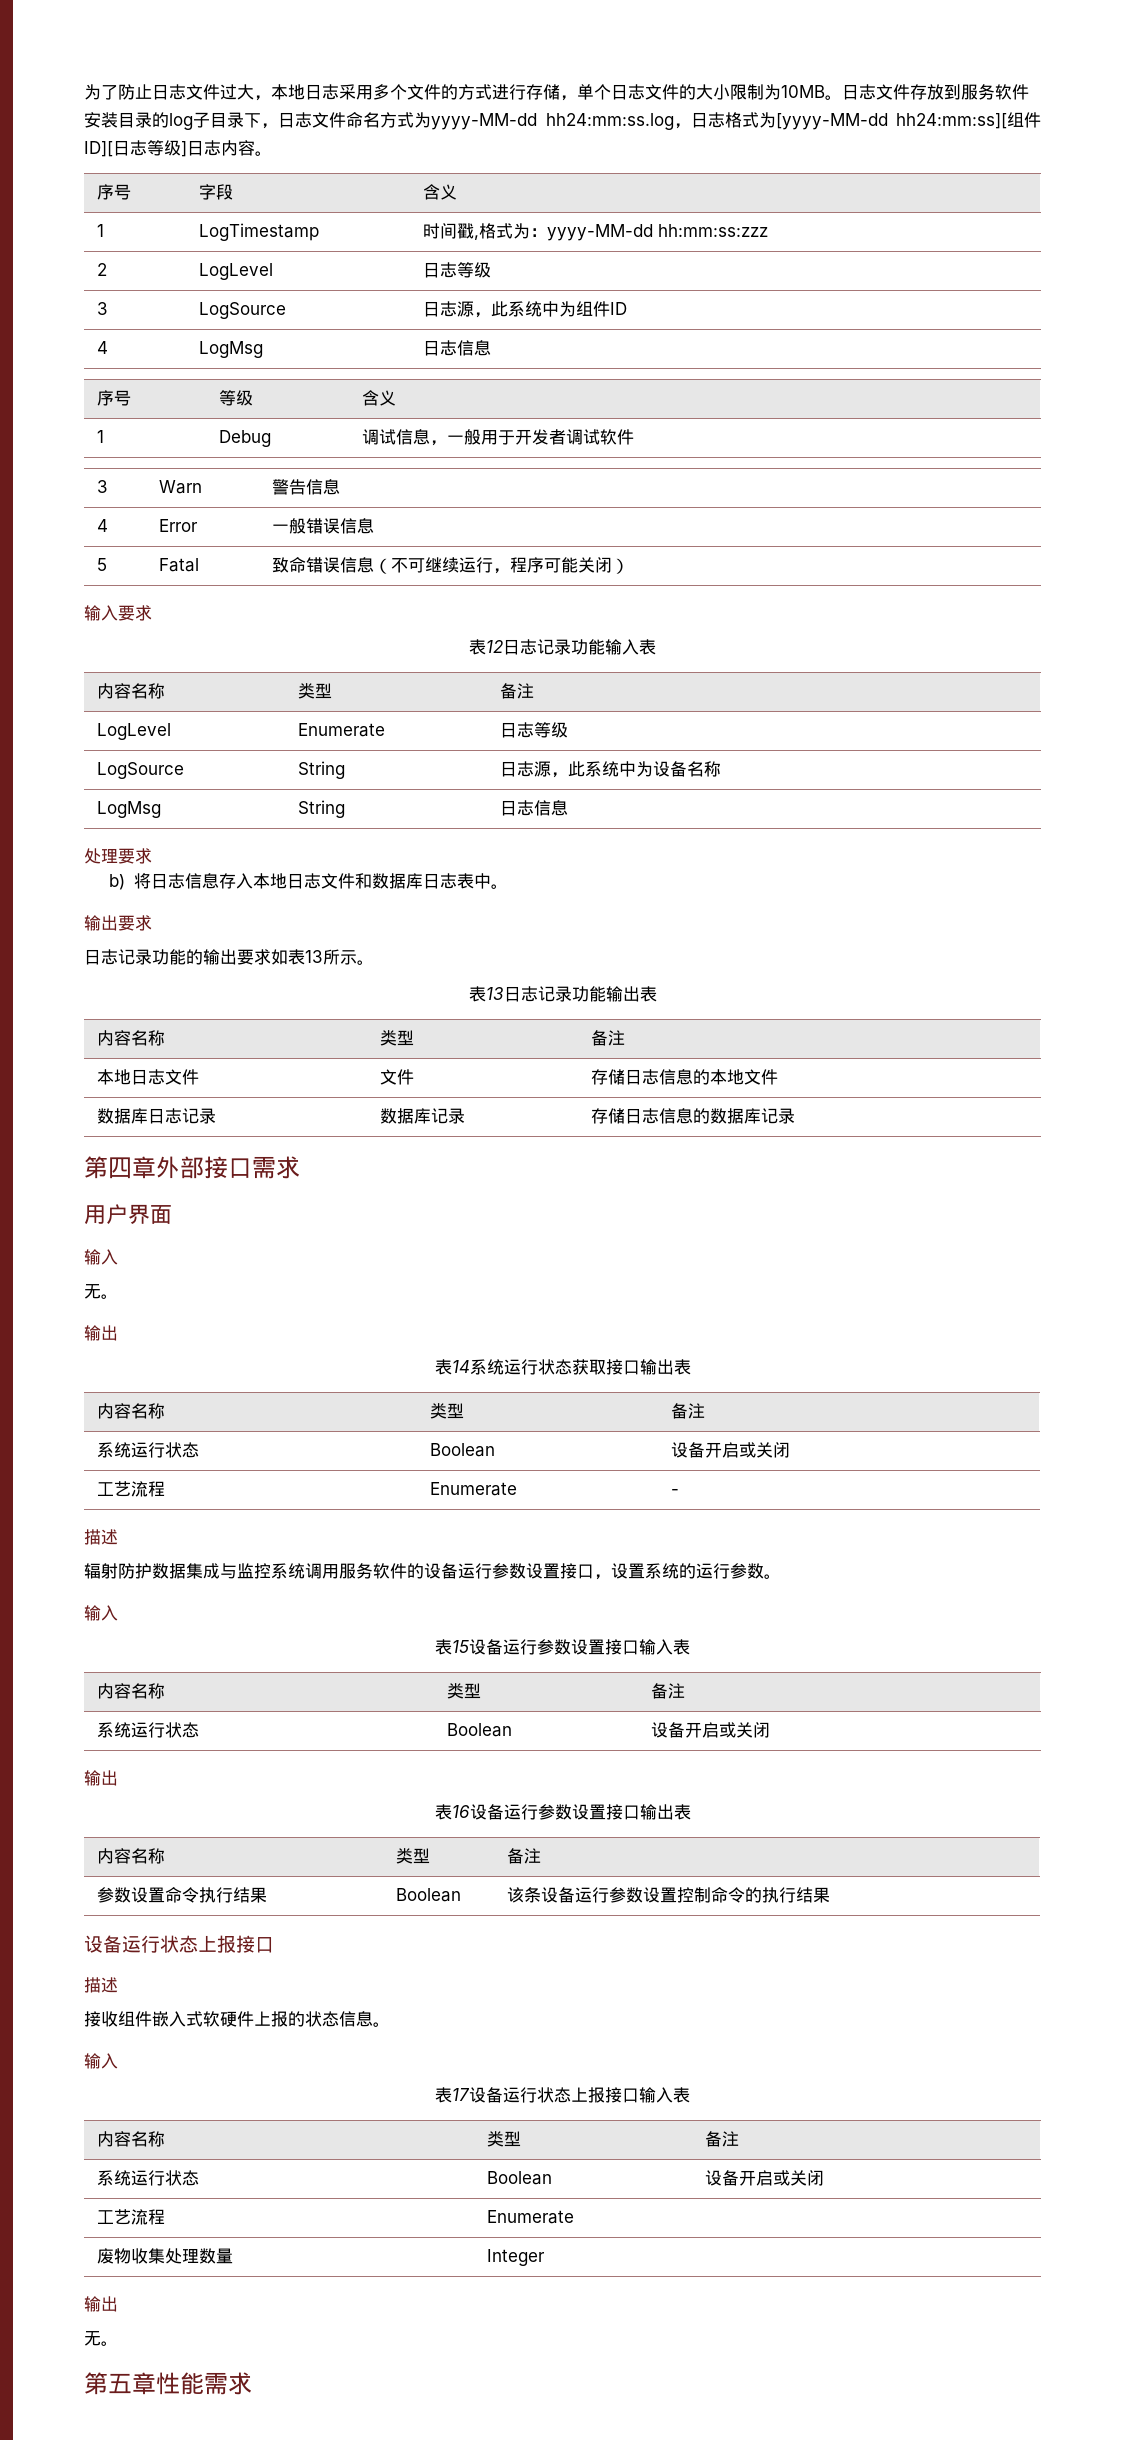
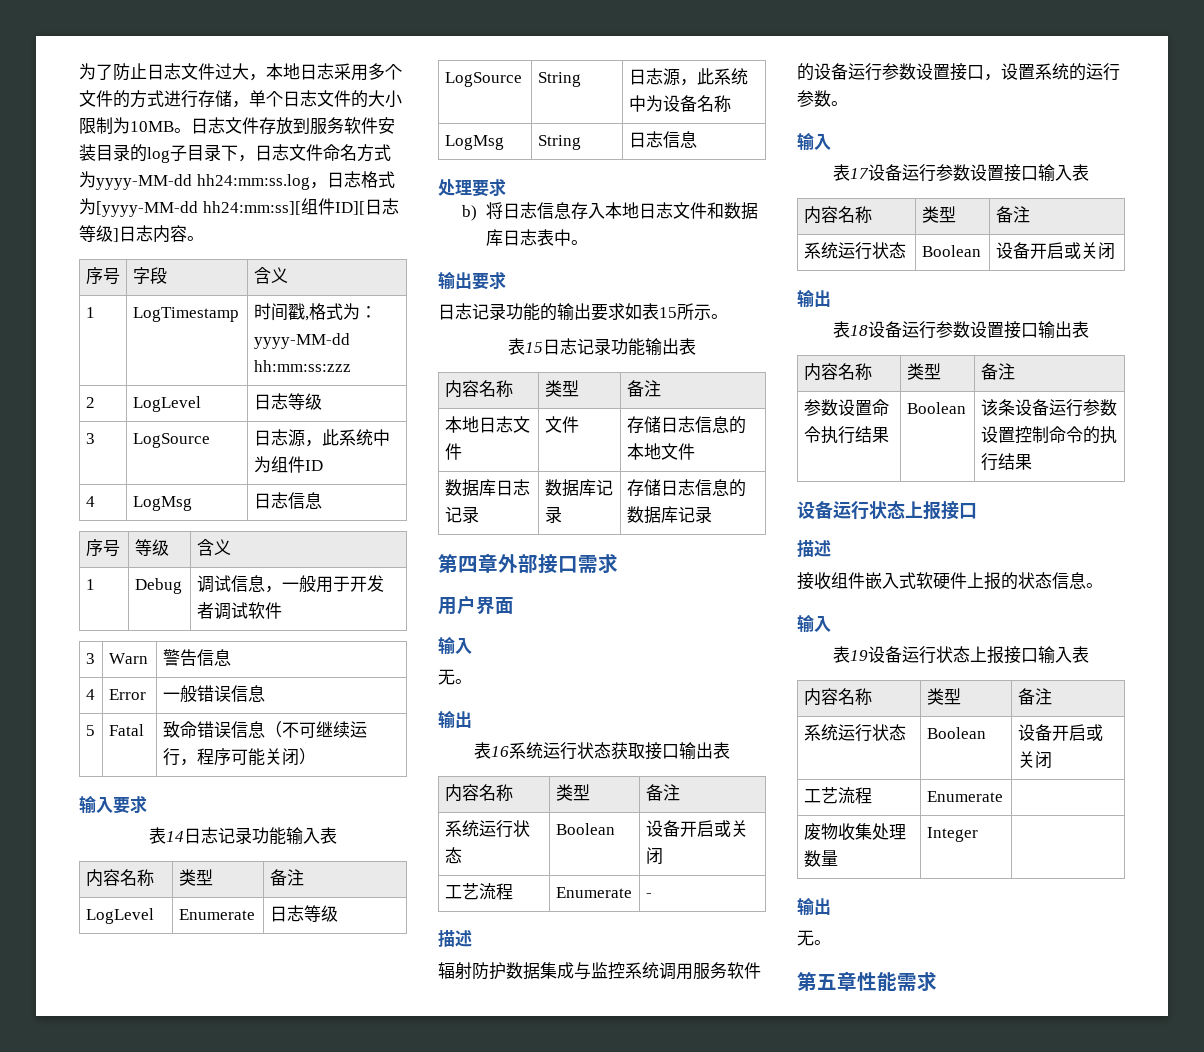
- 表12日志记录功能输入表
+ 表14日志记录功能输入表
- 日志记录功能的输出要求如表13所示。
+ 日志记录功能的输出要求如表15所示。
- 表13日志记录功能输出表
+ 表15日志记录功能输出表
- 表14系统运行状态获取接口输出表
+ 表16系统运行状态获取接口输出表
- 表15设备运行参数设置接口输入表
+ 表17设备运行参数设置接口输入表
- 表16设备运行参数设置接口输出表
+ 表18设备运行参数设置接口输出表
- 表17设备运行状态上报接口输入表
+ 表19设备运行状态上报接口输入表

